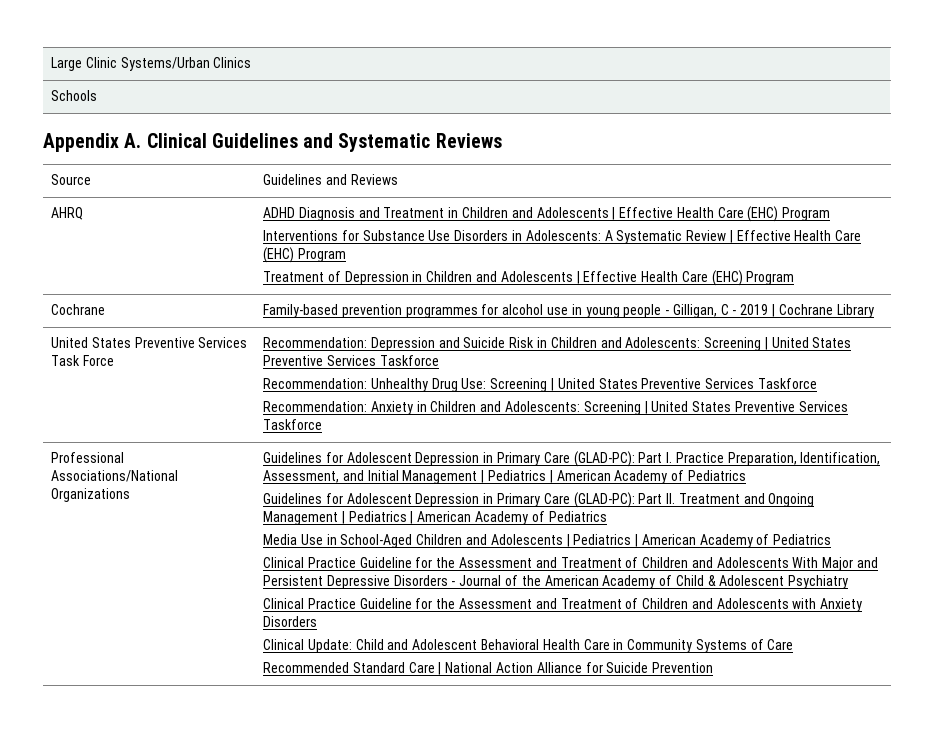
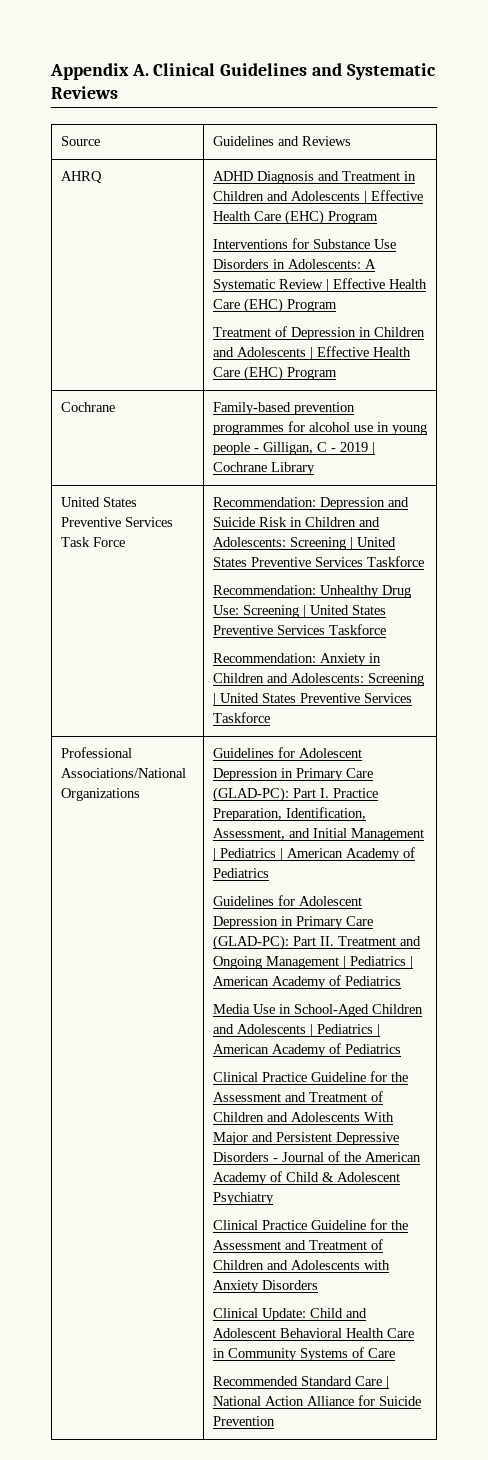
- Large Clinic Systems/Urban Clinics
- Schools

